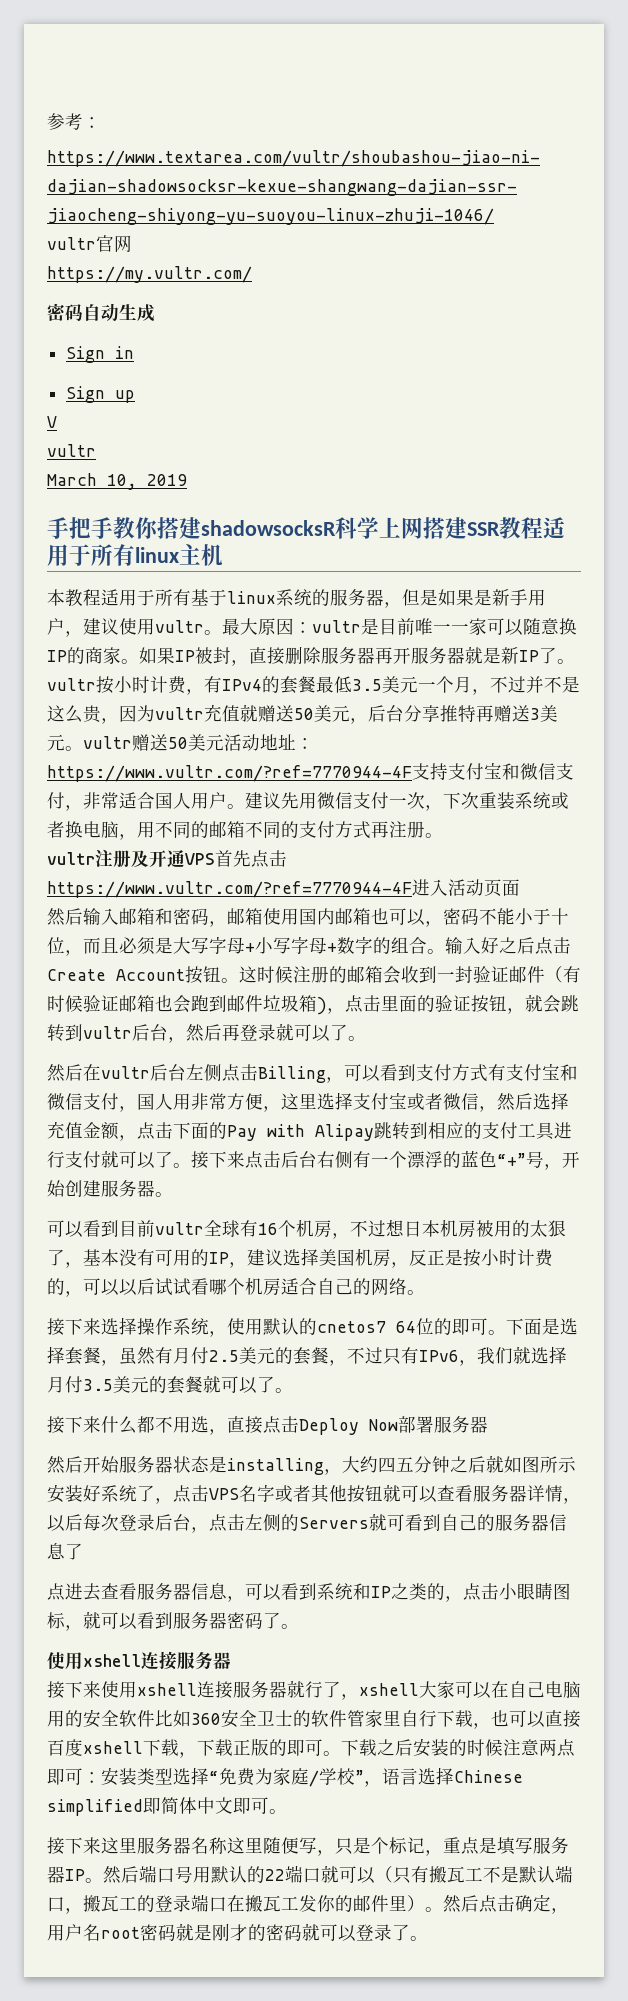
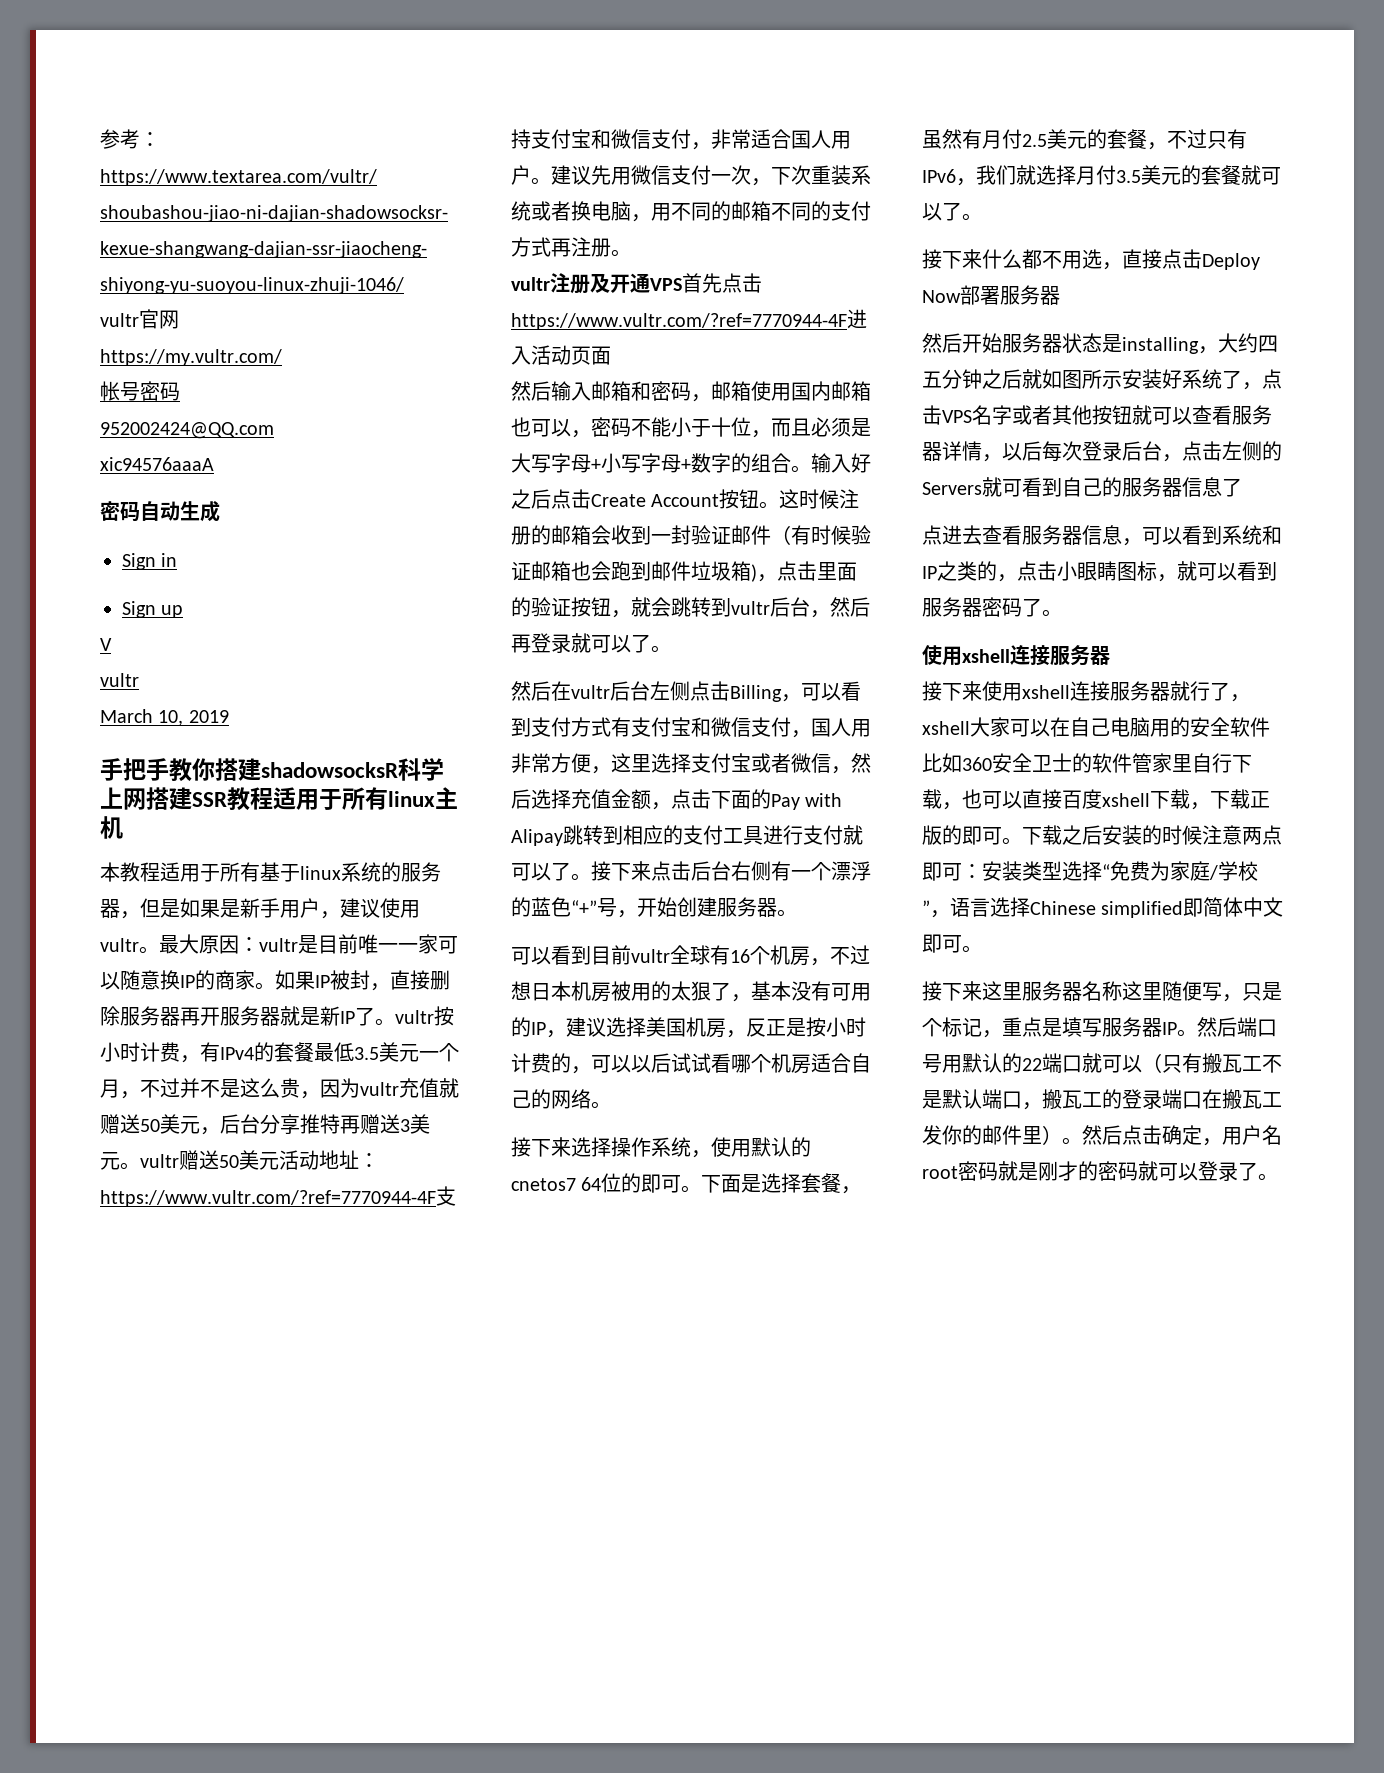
+ 帐号密码
+ 952002424@QQ.com
+ xic94576aaaA

